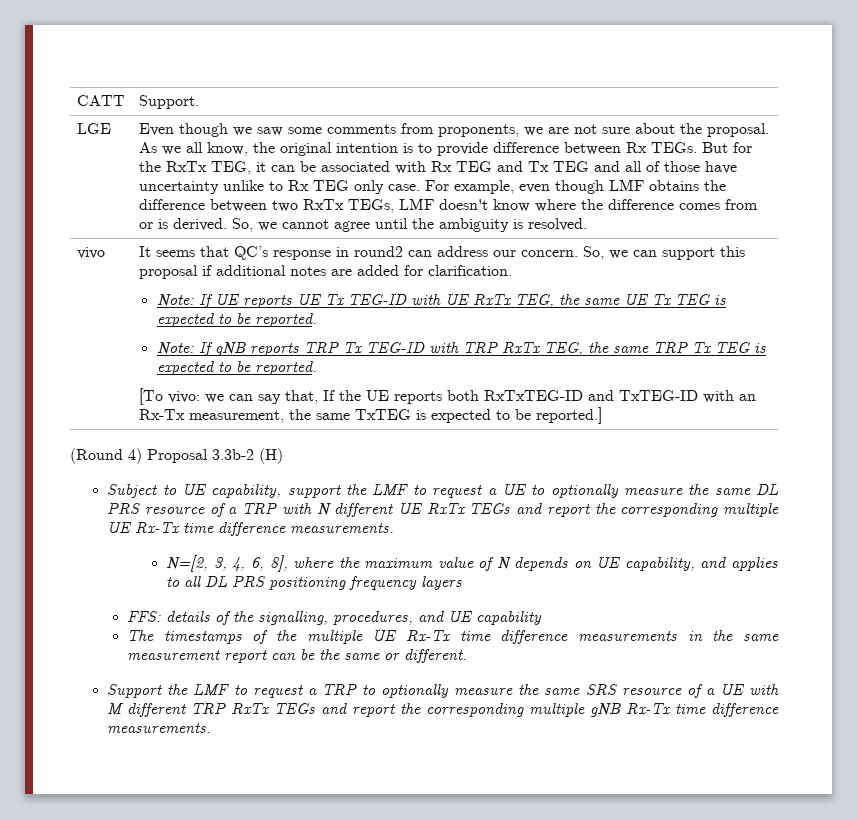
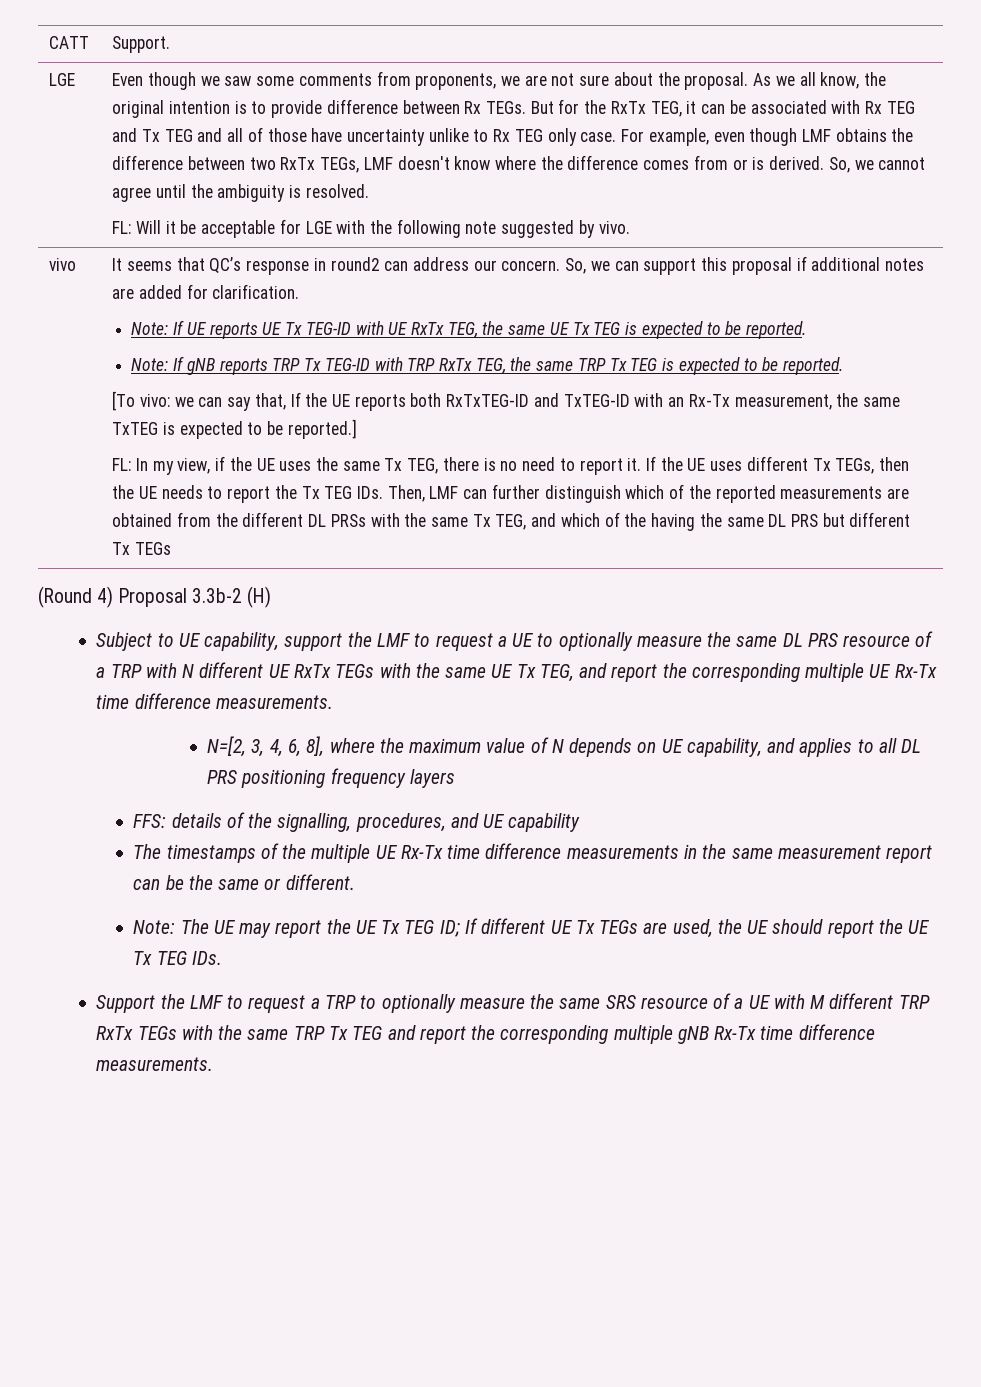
+ FL: Will it be acceptable for LGE with the following note suggested by vivo.
+ FL: In my view, if the UE uses the same Tx TEG, there is no need to report it. If the UE uses different Tx TEGs, then the UE needs to report the Tx TEG IDs. Then, LMF can further distinguish which of the reported measurements are obtained from the different DL PRSs with the same Tx TEG, and which of the having the same DL PRS but different Tx TEGs
- Subject to UE capability, support the LMF to request a UE to optionally measure the same DL PRS resource of a TRP with N different UE RxTx TEGs and report the corresponding multiple UE Rx-Tx time difference measurements.
+ Subject to UE capability, support the LMF to request a UE to optionally measure the same DL PRS resource of a TRP with N different UE RxTx TEGs with the same UE Tx TEG, and report the corresponding multiple UE Rx-Tx time difference measurements.
+ Note: The UE may report the UE Tx TEG ID; If different UE Tx TEGs are used, the UE should report the UE Tx TEG IDs.
- Support the LMF to request a TRP to optionally measure the same SRS resource of a UE with M different TRP RxTx TEGs and report the corresponding multiple gNB Rx-Tx time difference measurements.
+ Support the LMF to request a TRP to optionally measure the same SRS resource of a UE with M different TRP RxTx TEGs with the same TRP Tx TEG and report the corresponding multiple gNB Rx-Tx time difference measurements.

